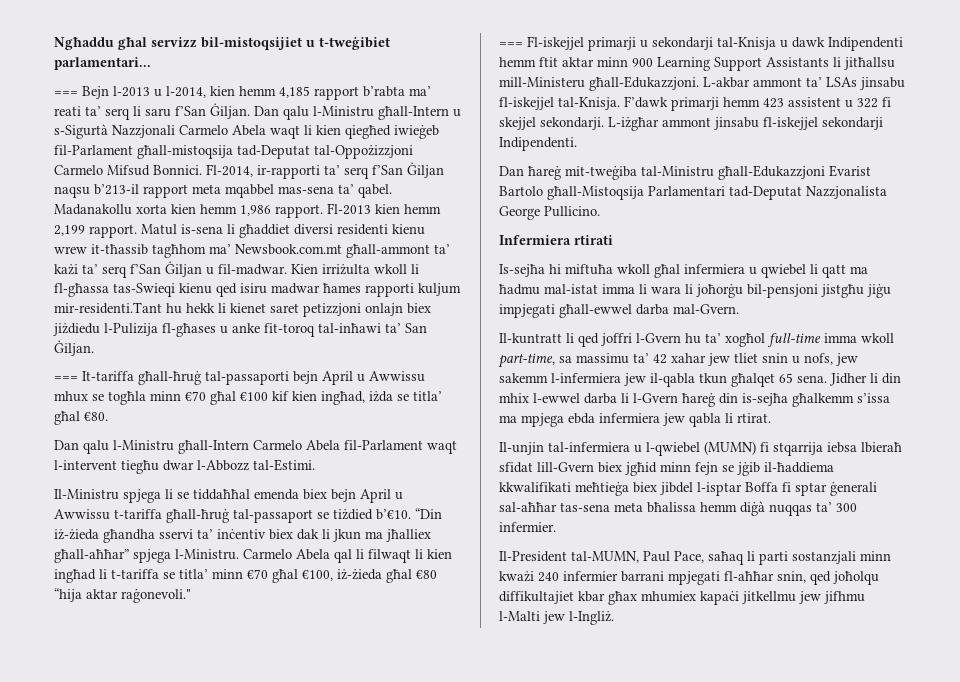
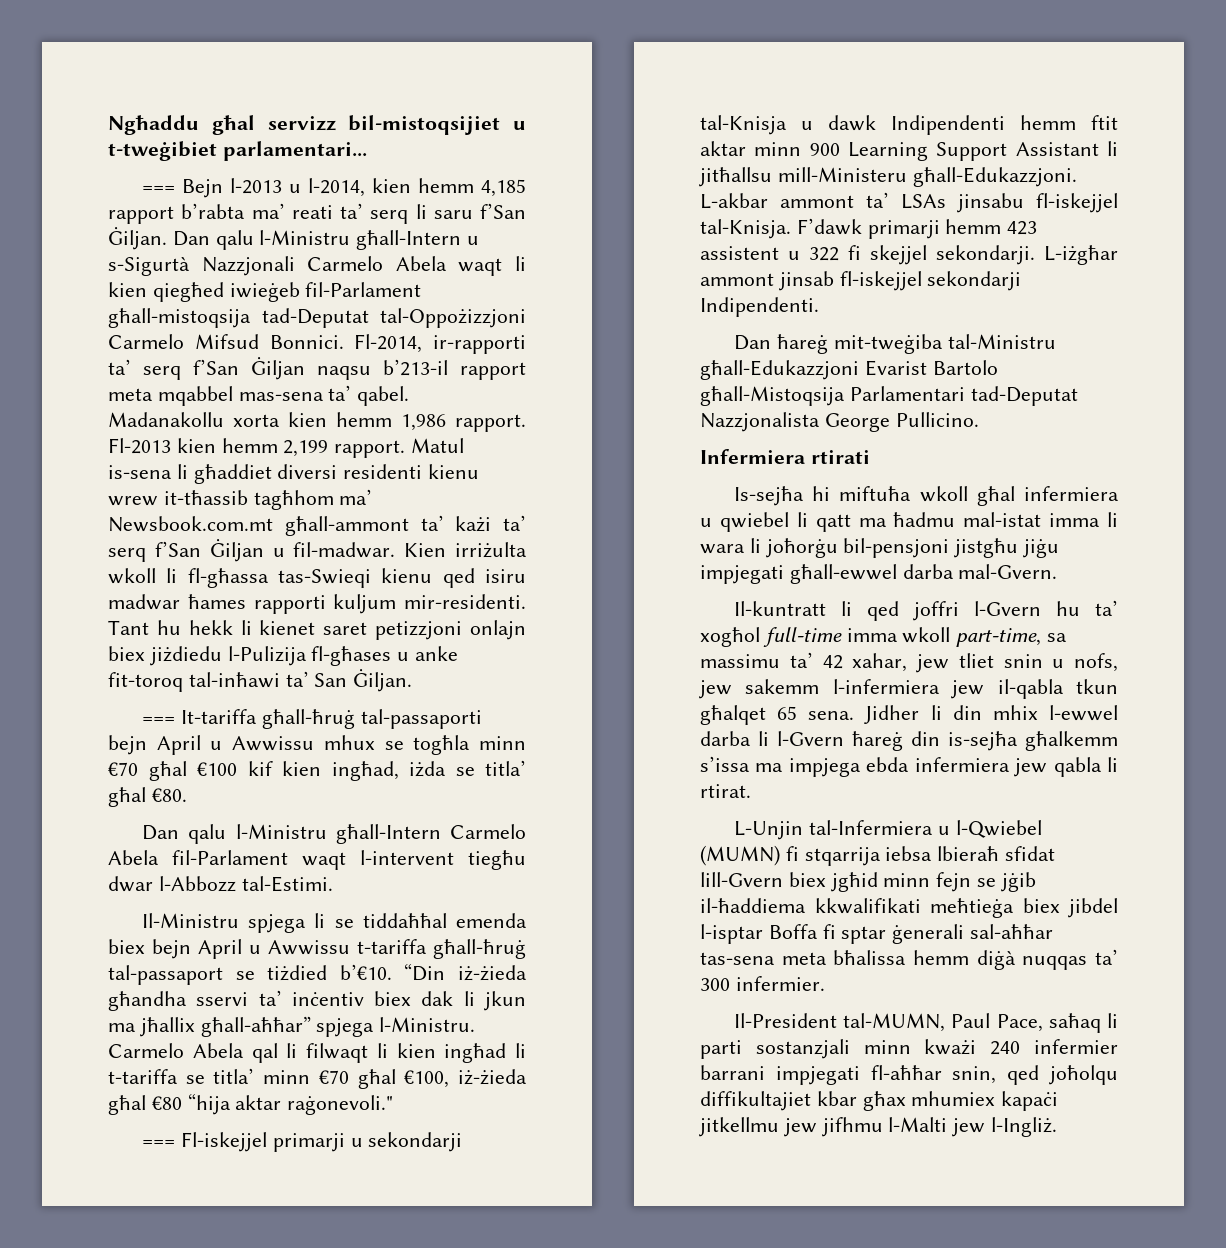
- Kien irriżulta wkoll li fl-għassa tas-Swieqi kienu qed isiru madwar ħames rapporti kuljum mir-residenti.Tant hu hekk li kienet saret petizzjoni onlajn biex jiżdiedu l-Pulizija fl-għases u anke fit-toroq tal-inħawi ta’ San Ġiljan.
+ Kien irriżulta wkoll li fl-għassa tas-Swieqi kienu qed isiru madwar ħames rapporti kuljum mir-residenti. Tant hu hekk li kienet saret petizzjoni onlajn biex jiżdiedu l-Pulizija fl-għases u anke fit-toroq tal-inħawi ta’ San Ġiljan.
- “Din iż-żieda għandha sservi ta’ inċentiv biex dak li jkun ma jħalliex għall-aħħar” spjega l-Ministru.
+ “Din iż-żieda għandha sservi ta’ inċentiv biex dak li jkun ma jħallix għall-aħħar” spjega l-Ministru.
- === Fl-iskejjel primarji u sekondarji tal-Knisja u dawk Indipendenti hemm ftit aktar minn 900 Learning Support Assistants li jitħallsu mill-Ministeru għall-Edukazzjoni.
+ === Fl-iskejjel primarji u sekondarji tal-Knisja u dawk Indipendenti hemm ftit aktar minn 900 Learning Support Assistant li jitħallsu mill-Ministeru għall-Edukazzjoni.
- L-iżgħar ammont jinsabu fl-iskejjel sekondarji Indipendenti.
+ L-iżgħar ammont jinsab fl-iskejjel sekondarji Indipendenti.
- Il-kuntratt li qed joffri l-Gvern hu ta’ xogħol full-time imma wkoll part-time, sa massimu ta’ 42 xahar jew tliet snin u nofs, jew sakemm l-infermiera jew il-qabla tkun għalqet 65 sena.
+ Il-kuntratt li qed joffri l-Gvern hu ta’ xogħol full-time imma wkoll part-time, sa massimu ta’ 42 xahar, jew tliet snin u nofs, jew sakemm l-infermiera jew il-qabla tkun għalqet 65 sena.
- Jidher li din mhix l-ewwel darba li l-Gvern ħareġ din is-sejħa għalkemm s’issa ma mpjega ebda infermiera jew qabla li rtirat.
+ Jidher li din mhix l-ewwel darba li l-Gvern ħareġ din is-sejħa għalkemm s’issa ma impjega ebda infermiera jew qabla li rtirat.
- Il-unjin tal-infermiera u l-qwiebel (MUMN) fi stqarrija iebsa lbieraħ sfidat lill-Gvern biex jgħid minn fejn se jġib il-ħaddiema kkwalifikati meħtieġa biex jibdel l-isptar Boffa fi sptar ġenerali sal-aħħar tas-sena meta bħalissa hemm diġà nuqqas ta’ 300 infermier.
+ L-Unjin tal-Infermiera u l-Qwiebel (MUMN) fi stqarrija iebsa lbieraħ sfidat lill-Gvern biex jgħid minn fejn se jġib il-ħaddiema kkwalifikati meħtieġa biex jibdel l-isptar Boffa fi sptar ġenerali sal-aħħar tas-sena meta bħalissa hemm diġà nuqqas ta’ 300 infermier.
- Il-President tal-MUMN, Paul Pace, saħaq li parti sostanzjali minn kważi 240 infermier barrani mpjegati fl-aħħar snin, qed joħolqu diffikultajiet kbar għax mhumiex kapaċi jitkellmu jew jifhmu l-Malti jew l-Ingliż.
+ Il-President tal-MUMN, Paul Pace, saħaq li parti sostanzjali minn kważi 240 infermier barrani impjegati fl-aħħar snin, qed joħolqu diffikultajiet kbar għax mhumiex kapaċi jitkellmu jew jifhmu l-Malti jew l-Ingliż.

